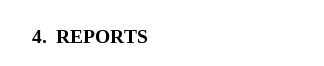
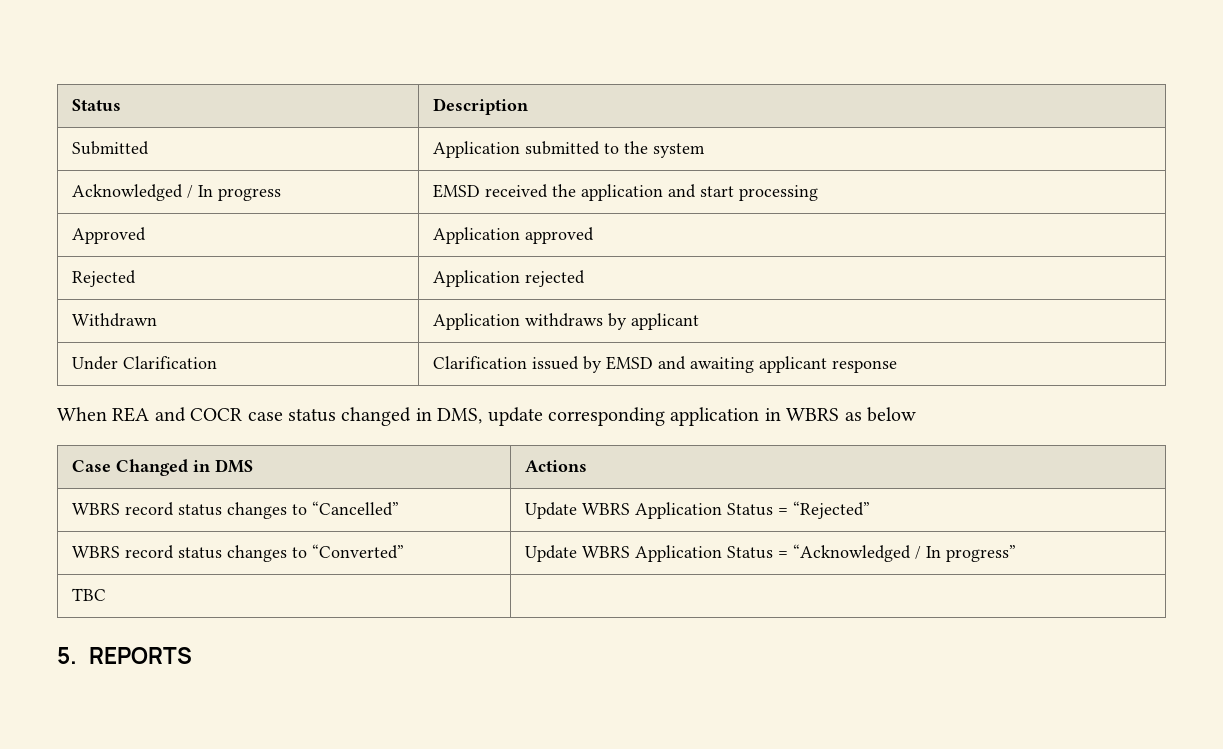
- 4. REPORTS
+ Status | Description
+ Submitted | Application submitted to the system
+ Acknowledged / In progress | EMSD received the application and start processing
+ Approved | Application approved
+ Rejected | Application rejected
+ Withdrawn | Application withdraws by applicant
+ Under Clarification | Clarification issued by EMSD and awaiting applicant response
+ When REA and COCR case status changed in DMS, update corresponding application in WBRS as below
+ Case Changed in DMS | Actions
+ WBRS record status changes to “Cancelled” | Update WBRS Application Status = “Rejected”
+ WBRS record status changes to “Converted” | Update WBRS Application Status = “Acknowledged / In progress”
+ TBC |
+ 5. REPORTS

